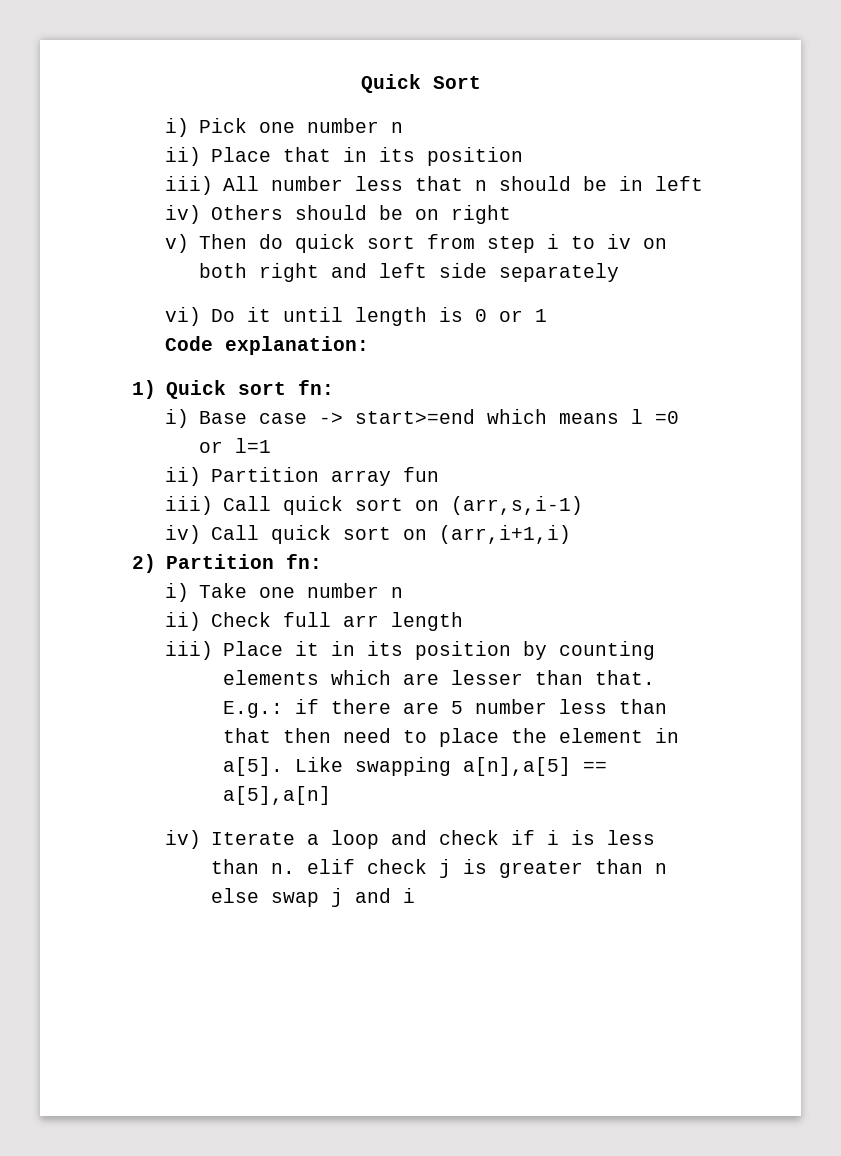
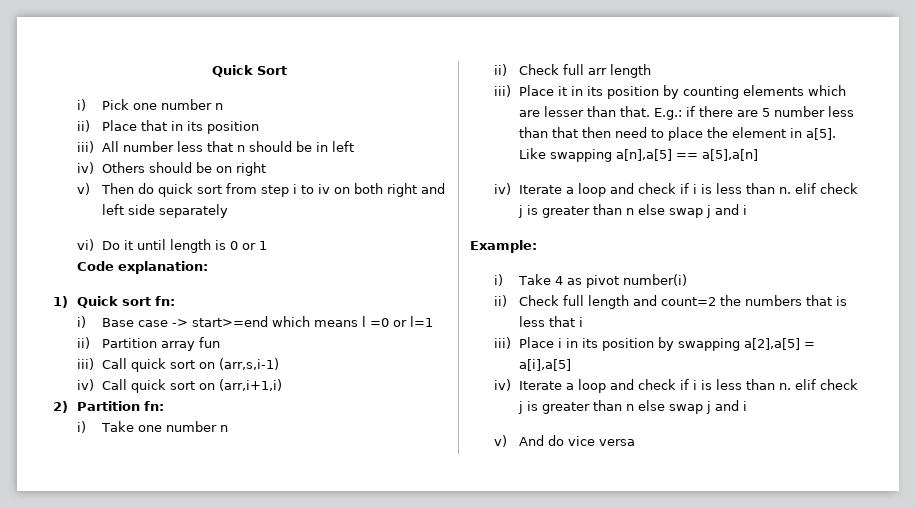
+ Example:
+ i) Take 4 as pivot number(i)
+ ii) Check full length and count=2 the numbers that is less that i
+ iii) Place i in its position by swapping a[2],a[5] = a[i],a[5]
+ iv) Iterate a loop and check if i is less than n. elif check j is greater than n else swap j and i
+ v) And do vice versa

